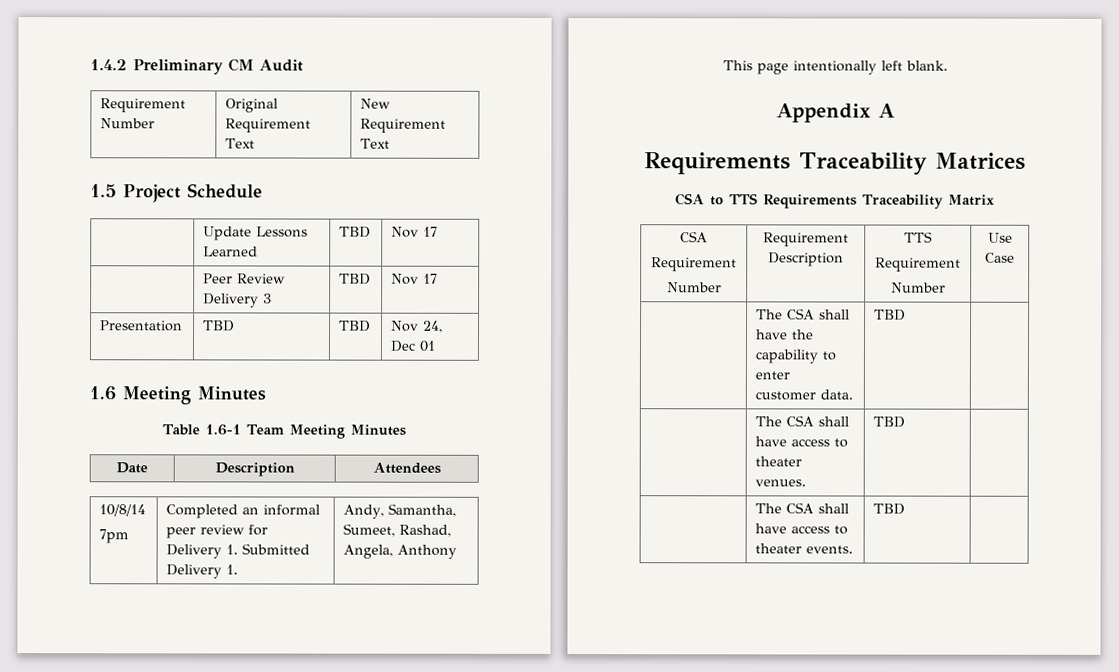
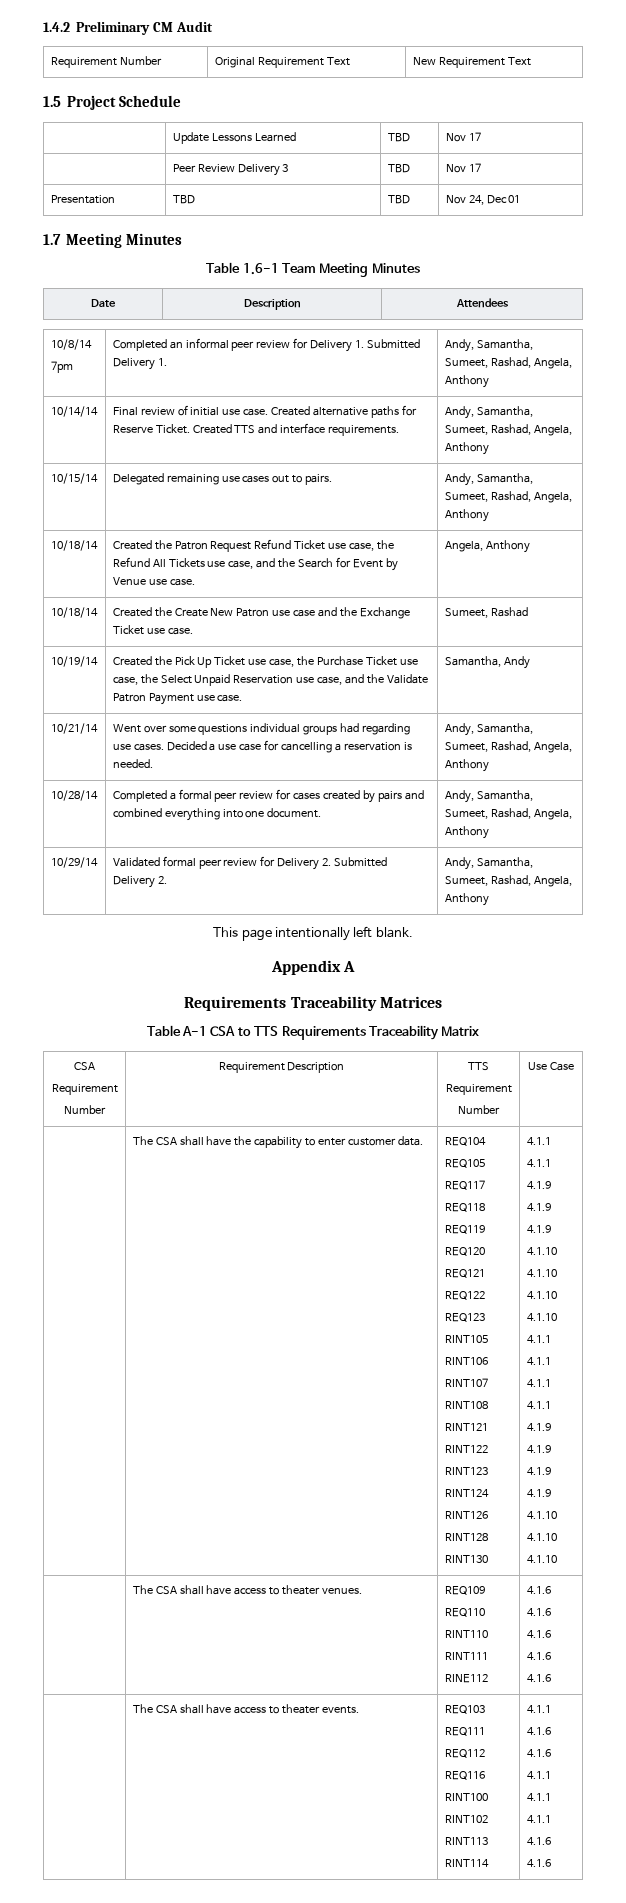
- 1.6 Meeting Minutes
+ 1.7 Meeting Minutes
+ 10/14/14 | Final review of initial use case. Created alternative paths for Reserve Ticket. Created TTS and interface requirements. | Andy, Samantha, Sumeet, Rashad, Angela, Anthony
+ 10/15/14 | Delegated remaining use cases out to pairs. | Andy, Samantha, Sumeet, Rashad, Angela, Anthony
+ 10/18/14 | Created the Patron Request Refund Ticket use case, the Refund All Tickets use case, and the Search for Event by Venue use case. | Angela, Anthony
+ 10/18/14 | Created the Create New Patron use case and the Exchange Ticket use case. | Sumeet, Rashad
+ 10/19/14 | Created the Pick Up Ticket use case, the Purchase Ticket use case, the Select Unpaid Reservation use case, and the Validate Patron Payment use case. | Samantha, Andy
+ 10/21/14 | Went over some questions individual groups had regarding use cases. Decided a use case for cancelling a reservation is needed. | Andy, Samantha, Sumeet, Rashad, Angela, Anthony
+ 10/28/14 | Completed a formal peer review for cases created by pairs and combined everything into one document. | Andy, Samantha, Sumeet, Rashad, Angela, Anthony
+ 10/29/14 | Validated formal peer review for Delivery 2. Submitted Delivery 2. | Andy, Samantha, Sumeet, Rashad, Angela, Anthony
- CSA to TTS Requirements Traceability Matrix
+ Table A-1 CSA to TTS Requirements Traceability Matrix
- The CSA shall have the capability to enter customer data. | TBD
+ The CSA shall have the capability to enter customer data. | REQ104
+ REQ105
+ REQ117
+ REQ118
+ REQ119
+ REQ120
+ REQ121
+ REQ122
+ REQ123
+ RINT105
+ RINT106
+ RINT107
+ RINT108
+ RINT121
+ RINT122
+ RINT123
+ RINT124
+ RINT126
+ RINT128
+ RINT130 | 4.1.1
+ 4.1.1
+ 4.1.9
+ 4.1.9
+ 4.1.9
+ 4.1.10
+ 4.1.10
+ 4.1.10
+ 4.1.10
+ 4.1.1
+ 4.1.1
+ 4.1.1
+ 4.1.1
+ 4.1.9
+ 4.1.9
+ 4.1.9
+ 4.1.9
+ 4.1.10
+ 4.1.10
+ 4.1.10
- | The CSA shall have access to theater venues. | TBD |
+ | The CSA shall have access to theater venues. | REQ109
+ REQ110
+ RINT110
+ RINT111
+ RINE112 | 4.1.6
+ 4.1.6
+ 4.1.6
+ 4.1.6
+ 4.1.6
- | The CSA shall have access to theater events. | TBD |
+ | The CSA shall have access to theater events. | REQ103
+ REQ111
+ REQ112
+ REQ116
+ RINT100
+ RINT102
+ RINT113
+ RINT114 | 4.1.1
+ 4.1.6
+ 4.1.6
+ 4.1.1
+ 4.1.1
+ 4.1.1
+ 4.1.6
+ 4.1.6

